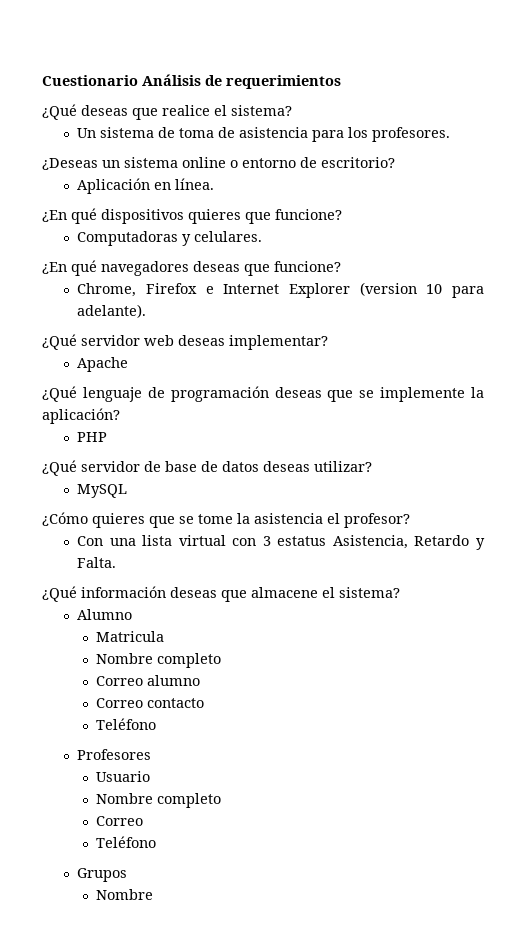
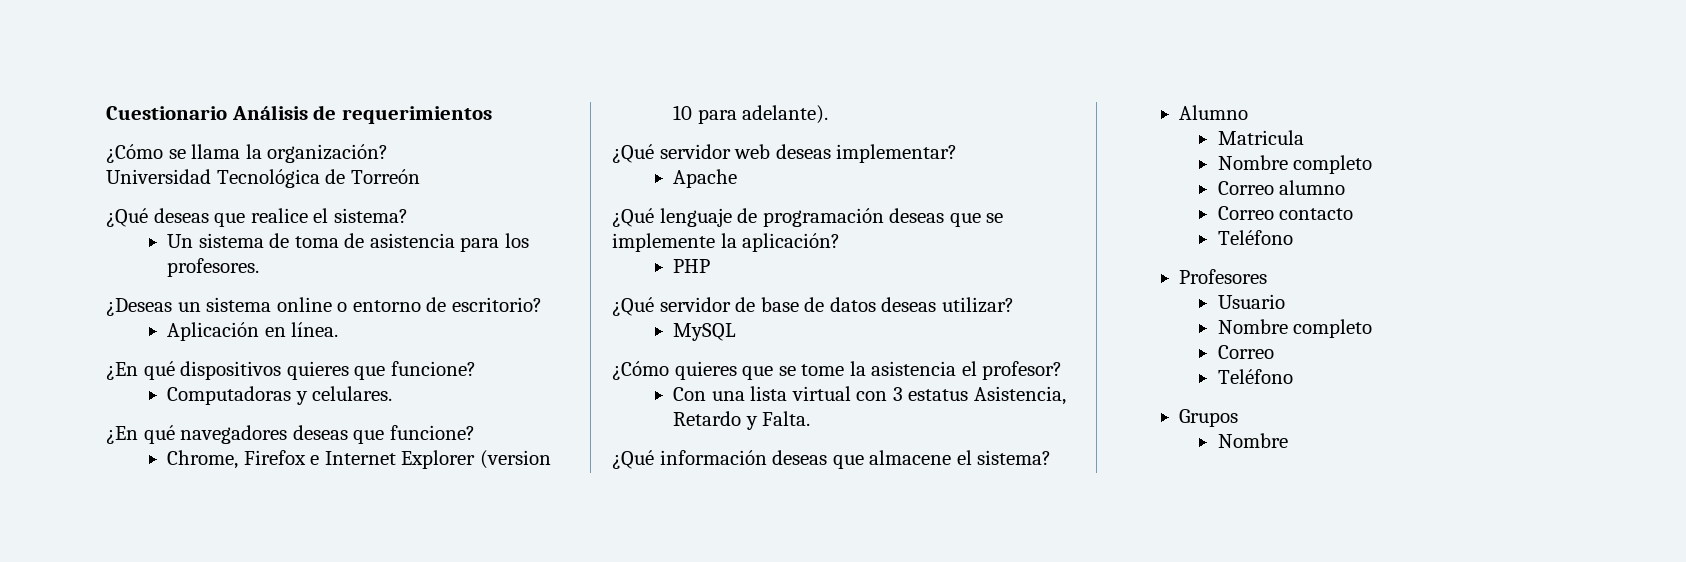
+ ¿Cómo se llama la organización?
+ Universidad Tecnológica de Torreón

